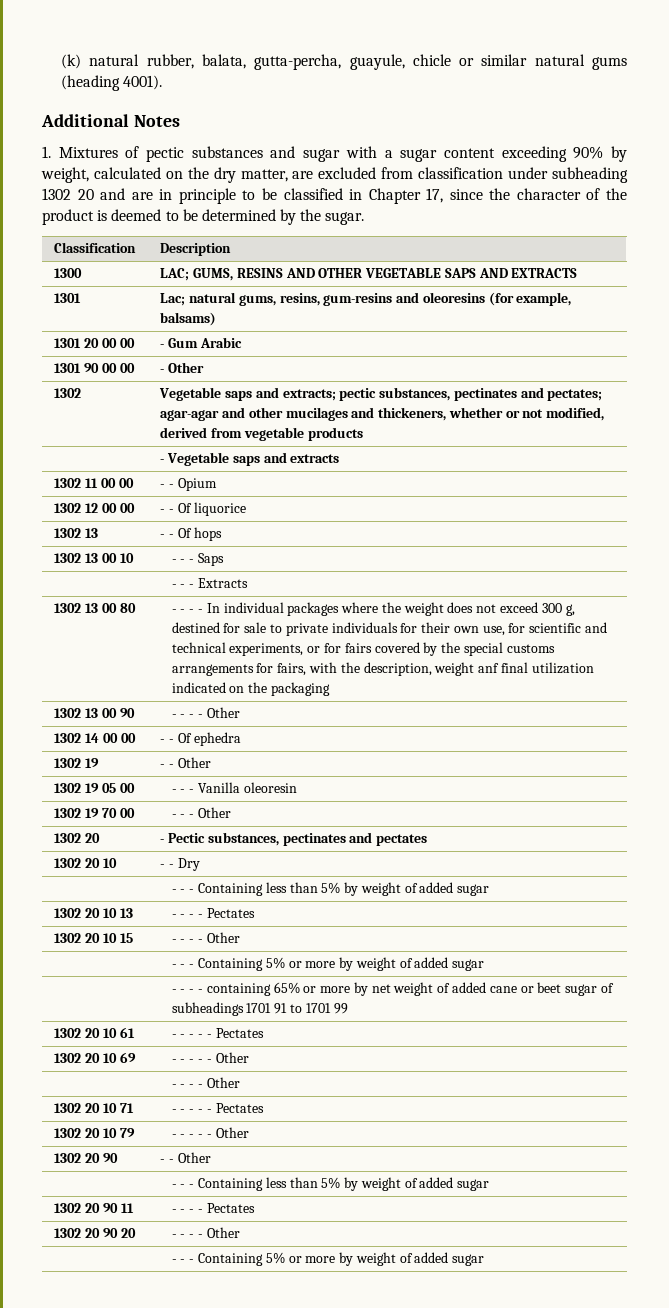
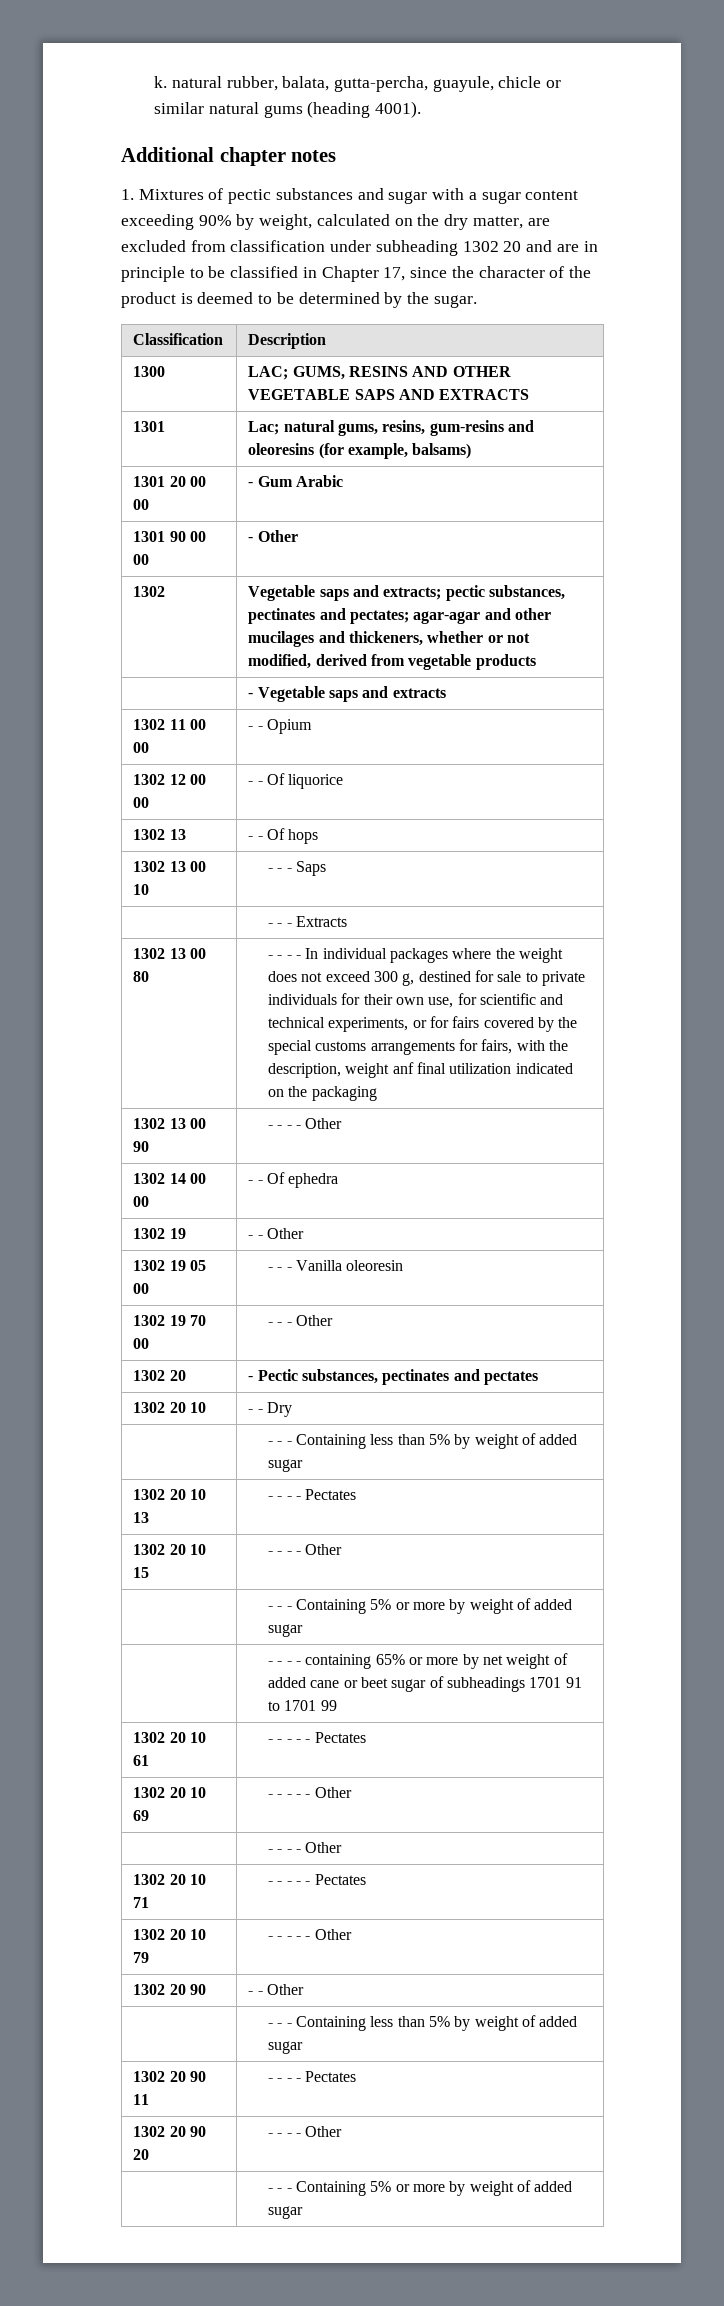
- (k) natural rubber, balata, gutta-percha, guayule, chicle or similar natural gums (heading 4001).
+ k. natural rubber, balata, gutta-percha, guayule, chicle or similar natural gums (heading 4001).
- Additional Notes
+ Additional chapter notes

